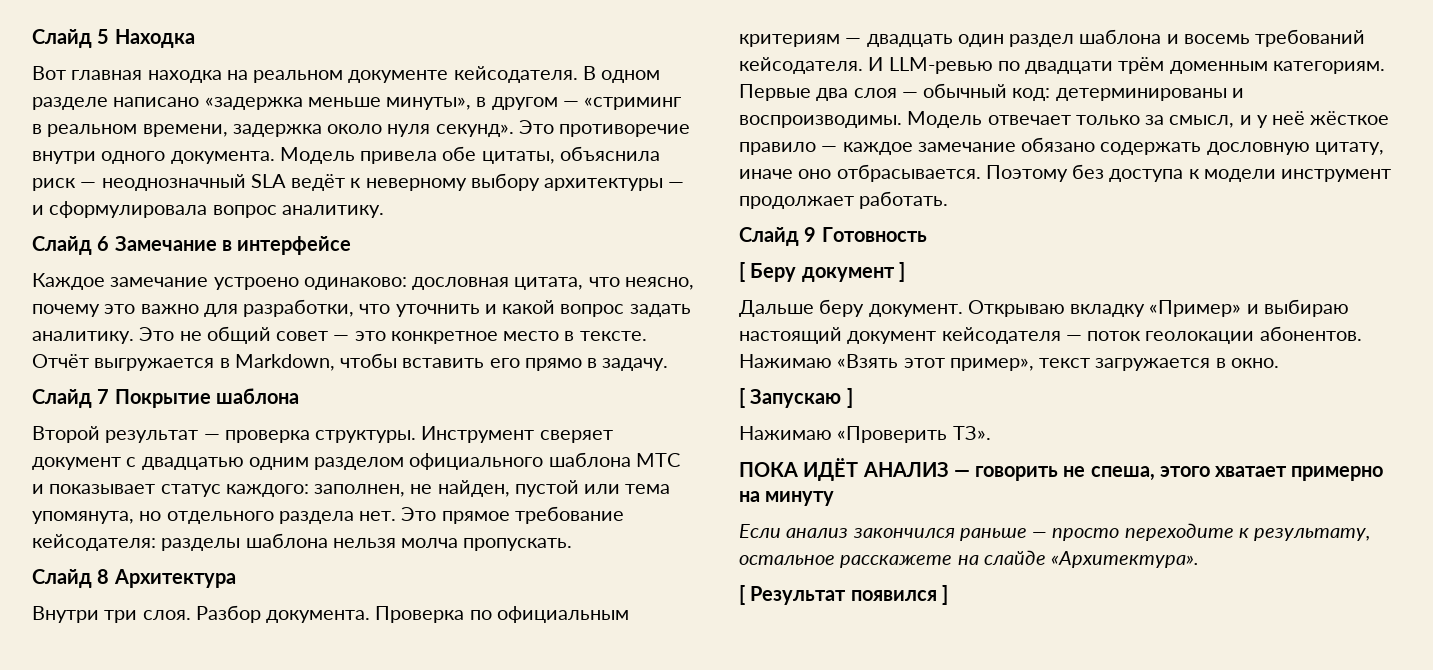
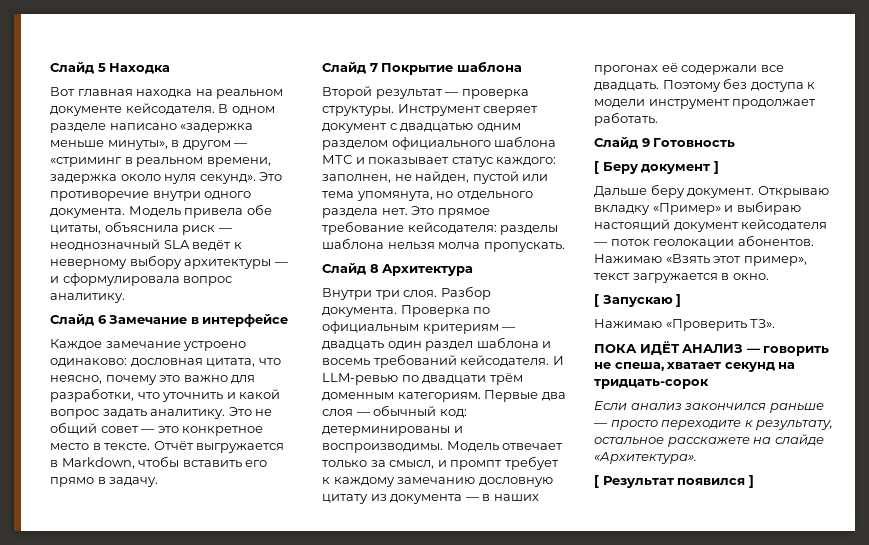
- Модель отвечает только за смысл, и у неё жёсткое правило — каждое замечание обязано содержать дословную цитату, иначе оно отбрасывается.
+ Модель отвечает только за смысл, и промпт требует к каждому замечанию дословную цитату из документа — в наших прогонах её содержали все двадцать.
- ПОКА ИДЁТ АНАЛИЗ — говорить не спеша, этого хватает примерно на минуту
+ ПОКА ИДЁТ АНАЛИЗ — говорить не спеша, хватает секунд на тридцать-сорок

